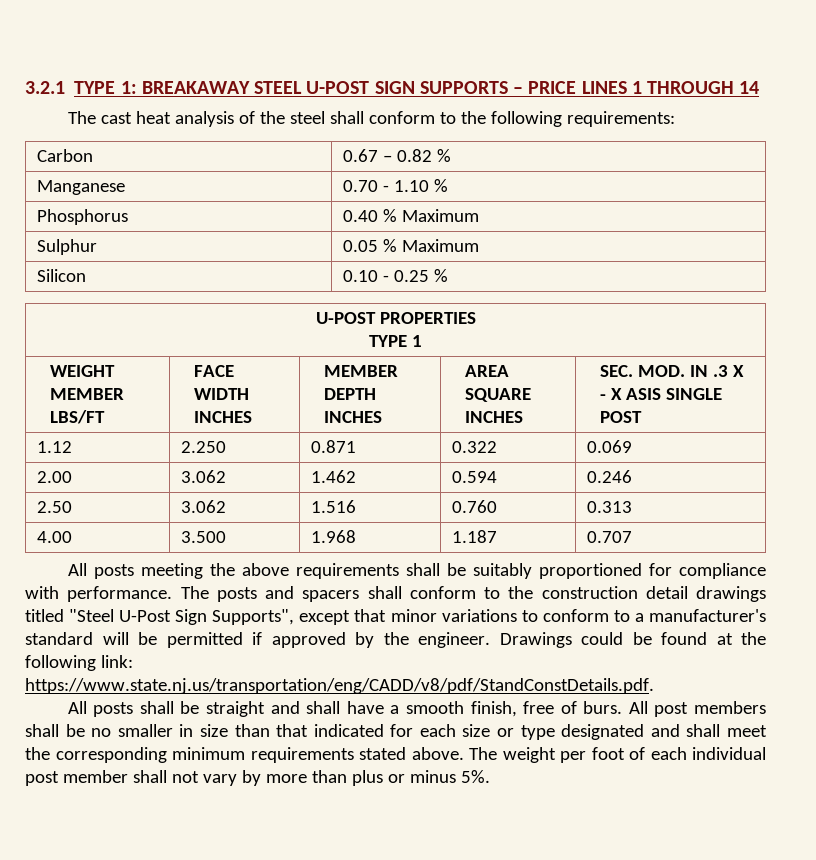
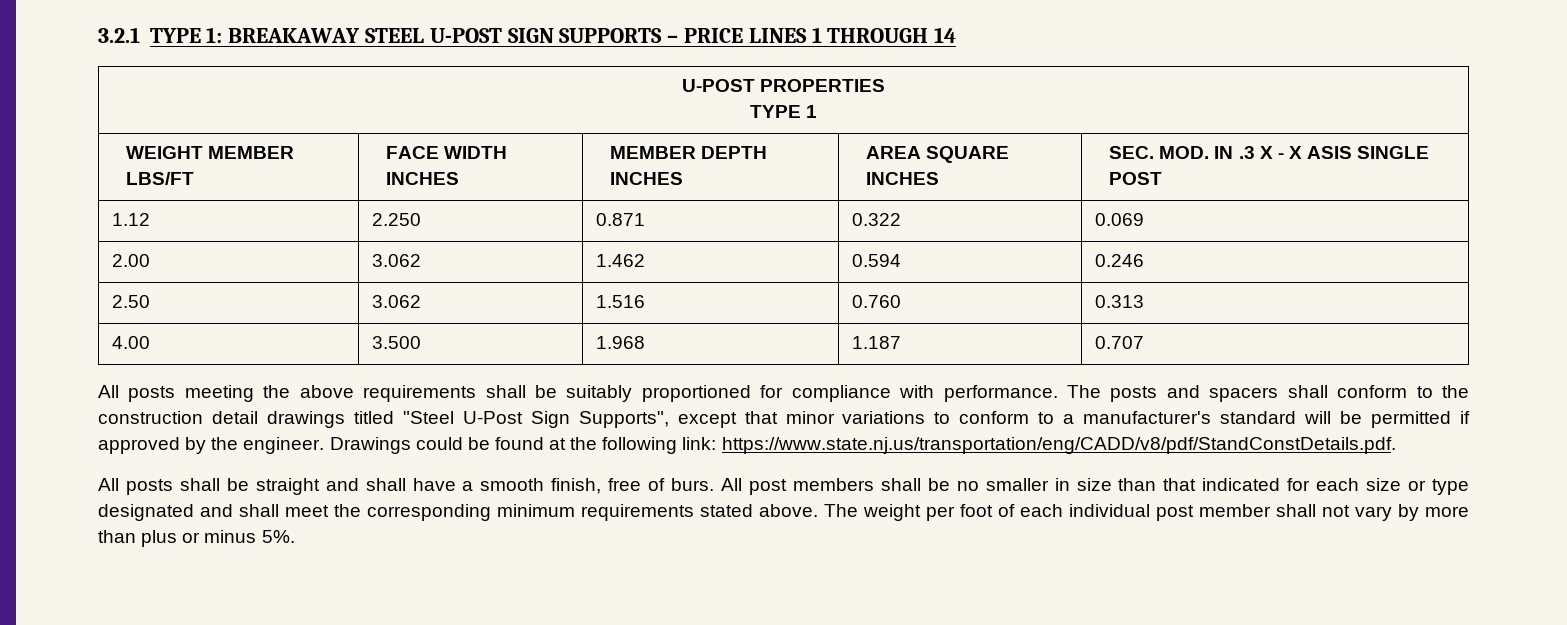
- The cast heat analysis of the steel shall conform to the following requirements:
- Carbon | 0.67 – 0.82 %
- Manganese | 0.70 - 1.10 %
- Phosphorus | 0.40 % Maximum
- Sulphur | 0.05 % Maximum
- Silicon | 0.10 - 0.25 %

